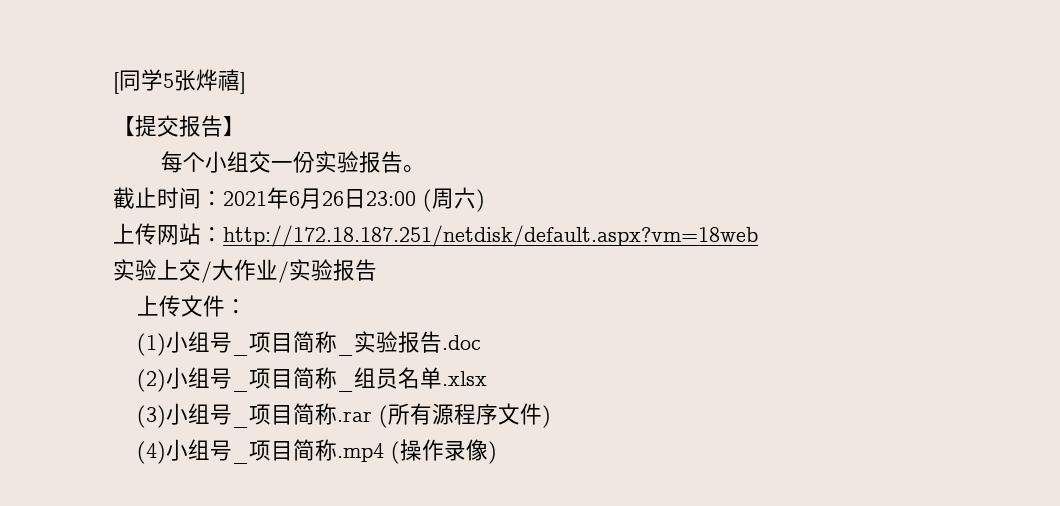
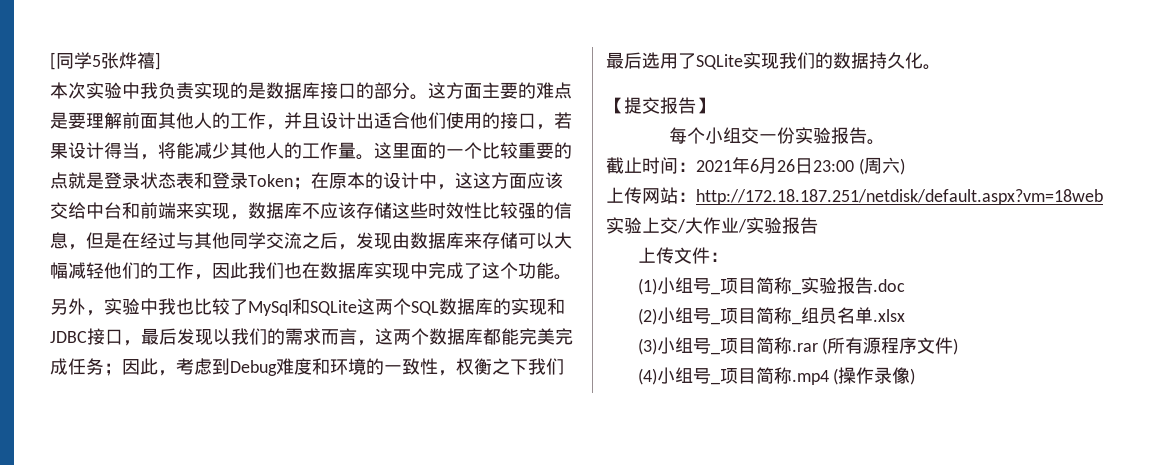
+ 本次实验中我负责实现的是数据库接口的部分。这方面主要的难点是要理解前面其他人的工作，并且设计出适合他们使用的接口，若果设计得当，将能减少其他人的工作量。这里面的一个比较重要的点就是登录状态表和登录Token；在原本的设计中，这这方面应该交给中台和前端来实现，数据库不应该存储这些时效性比较强的信息，但是在经过与其他同学交流之后，发现由数据库来存储可以大幅减轻他们的工作，因此我们也在数据库实现中完成了这个功能。
+ 另外，实验中我也比较了MySql和SQLite这两个SQL数据库的实现和JDBC接口，最后发现以我们的需求而言，这两个数据库都能完美完成任务；因此，考虑到Debug难度和环境的一致性，权衡之下我们最后选用了SQLite实现我们的数据持久化。

